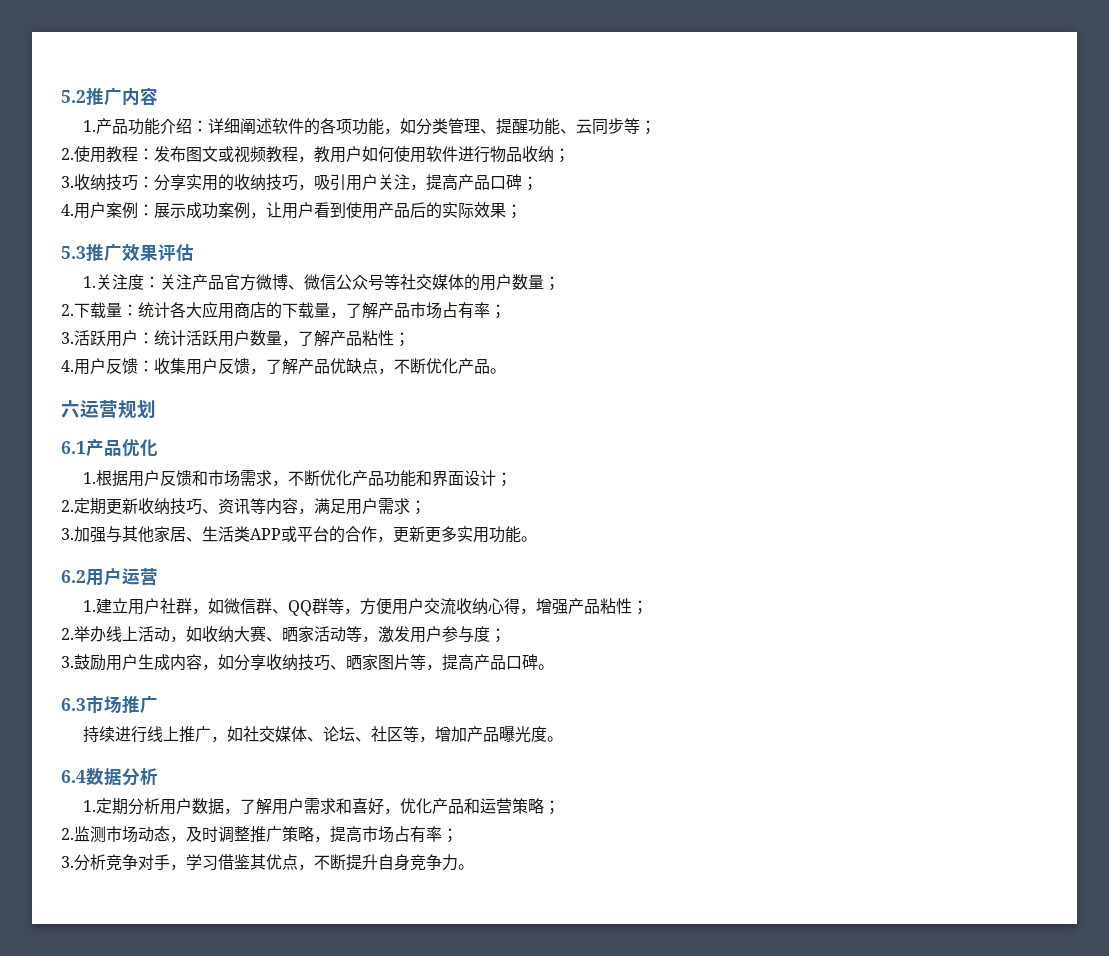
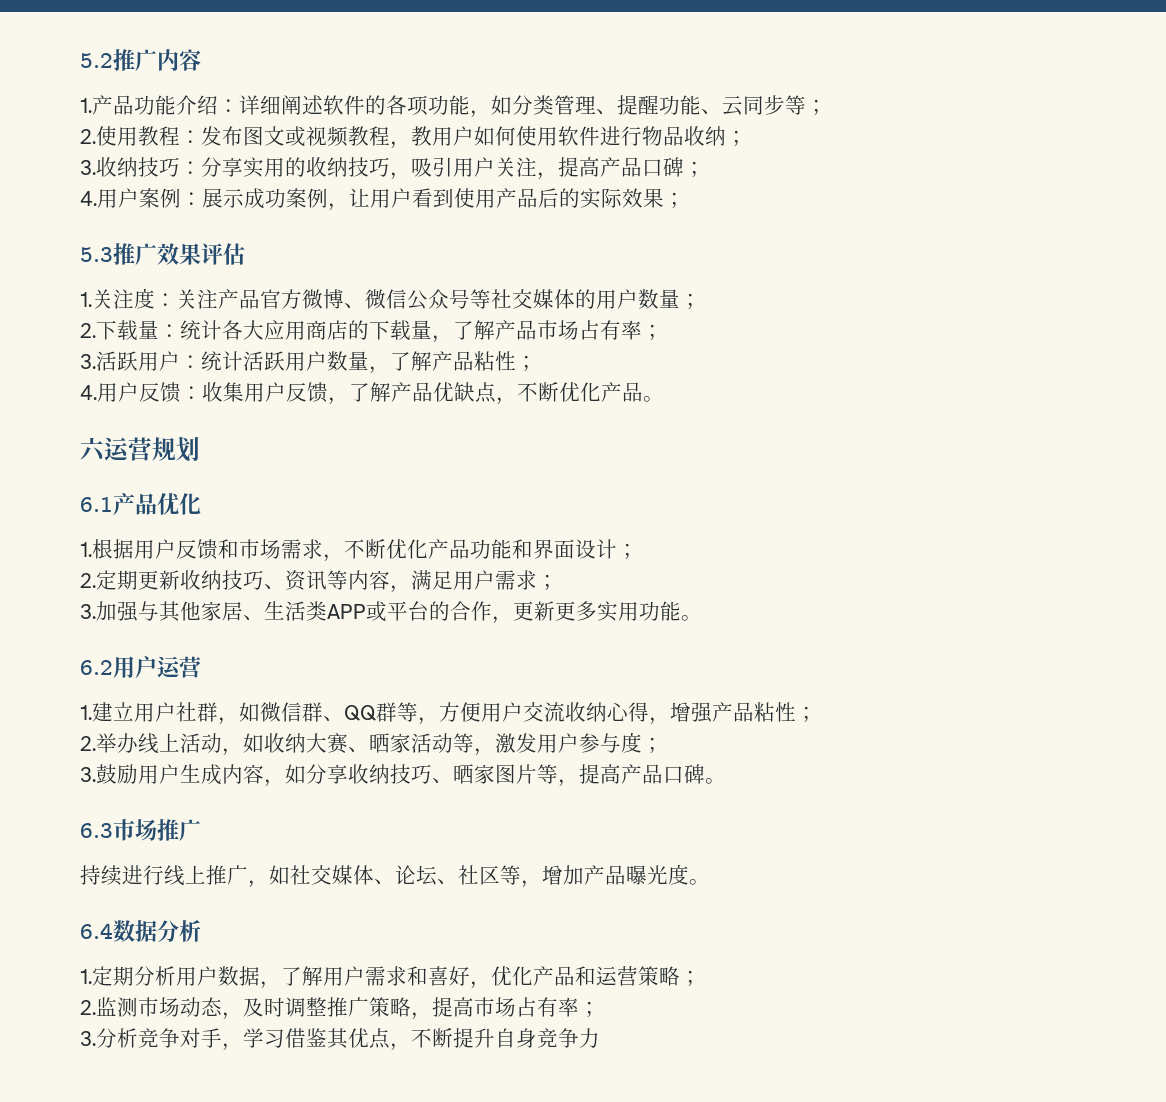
- 3.分析竞争对手，学习借鉴其优点，不断提升自身竞争力。
+ 3.分析竞争对手，学习借鉴其优点，不断提升自身竞争力

